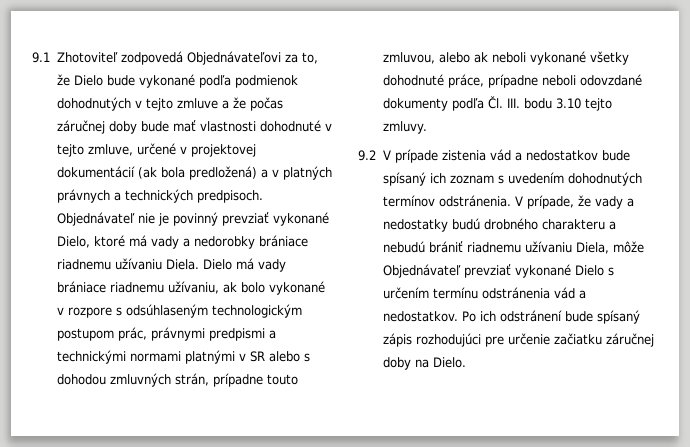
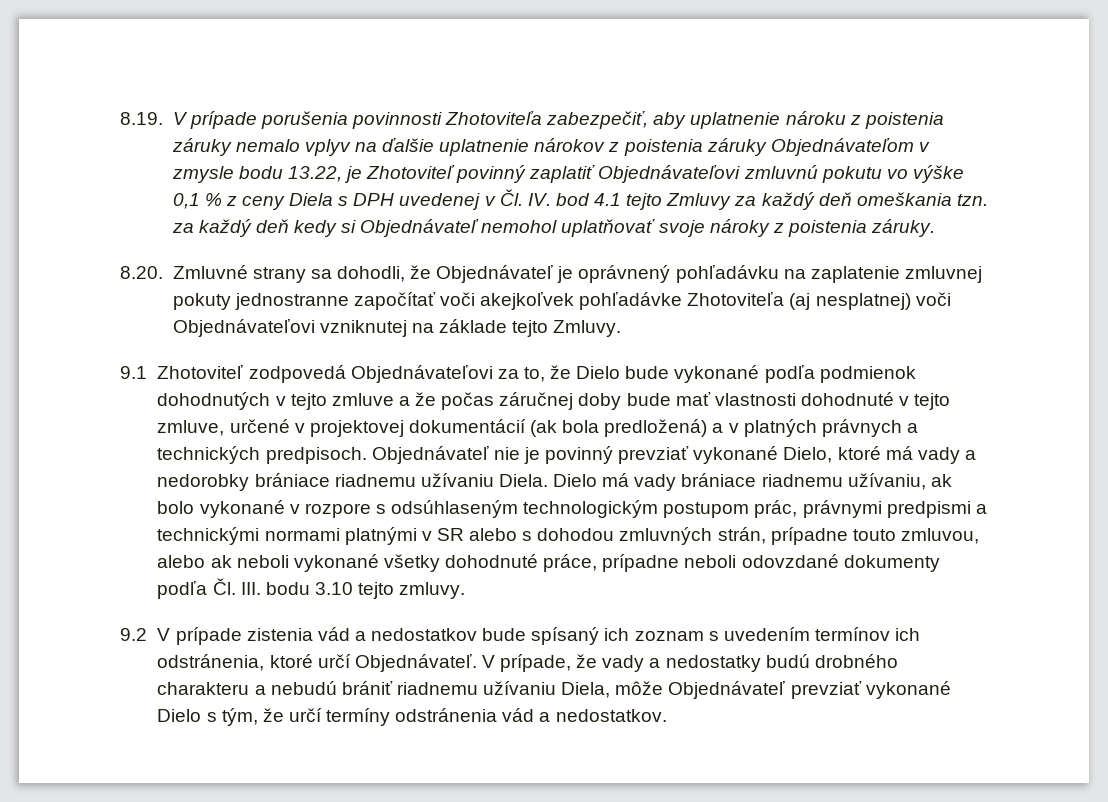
+ 8.19. V prípade porušenia povinnosti Zhotoviteľa zabezpečiť, aby uplatnenie nároku z poistenia záruky nemalo vplyv na ďalšie uplatnenie nárokov z poistenia záruky Objednávateľom v zmysle bodu 13.22, je Zhotoviteľ povinný zaplatiť Objednávateľovi zmluvnú pokutu vo výške 0,1 % z ceny Diela s DPH uvedenej v Čl. IV. bod 4.1 tejto Zmluvy za každý deň omeškania tzn. za každý deň kedy si Objednávateľ nemohol uplatňovať svoje nároky z poistenia záruky.
+ 8.20. Zmluvné strany sa dohodli, že Objednávateľ je oprávnený pohľadávku na zaplatenie zmluvnej pokuty jednostranne započítať voči akejkoľvek pohľadávke Zhotoviteľa (aj nesplatnej) voči Objednávateľovi vzniknutej na základe tejto Zmluvy.
- 9.2 V prípade zistenia vád a nedostatkov bude spísaný ich zoznam s uvedením dohodnutých termínov odstránenia.
+ 9.2 V prípade zistenia vád a nedostatkov bude spísaný ich zoznam s uvedením termínov ich odstránenia, ktoré určí Objednávateľ.
- V prípade, že vady a nedostatky budú drobného charakteru a nebudú brániť riadnemu užívaniu Diela, môže Objednávateľ prevziať vykonané Dielo s určením termínu odstránenia vád a nedostatkov. Po ich odstránení bude spísaný zápis rozhodujúci pre určenie začiatku záručnej doby na Dielo.
+ V prípade, že vady a nedostatky budú drobného charakteru a nebudú brániť riadnemu užívaniu Diela, môže Objednávateľ prevziať vykonané Dielo s tým, že určí termíny odstránenia vád a nedostatkov.

